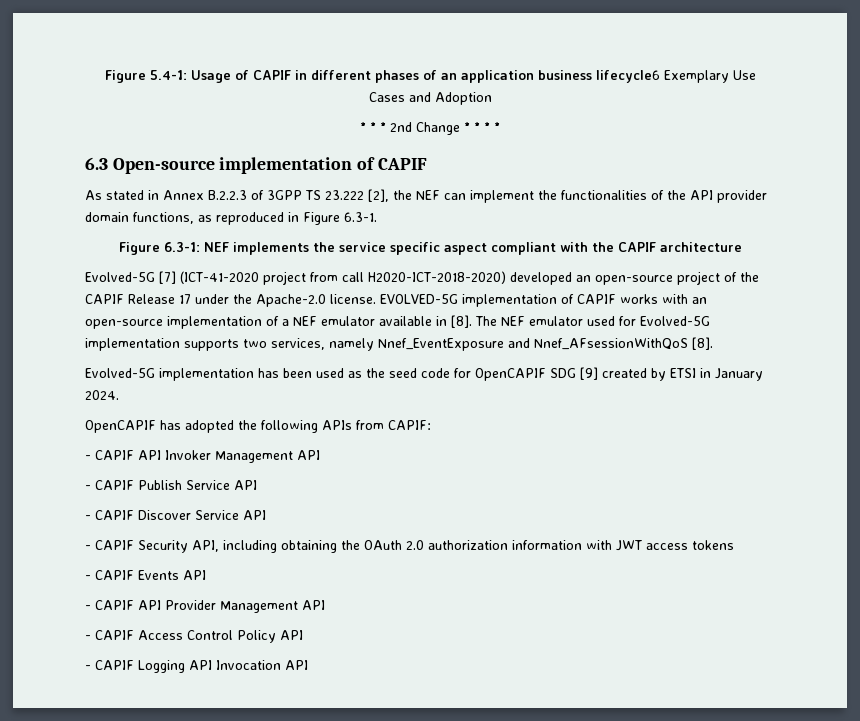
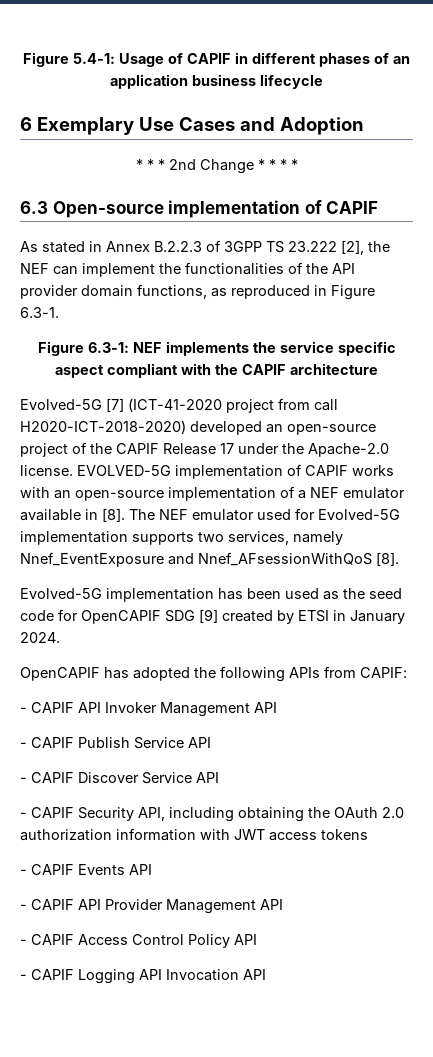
- Figure 5.4-1: Usage of CAPIF in different phases of an application business lifecycle6 Exemplary Use Cases and Adoption
+ Figure 5.4-1: Usage of CAPIF in different phases of an application business lifecycle
+ 6 Exemplary Use Cases and Adoption

